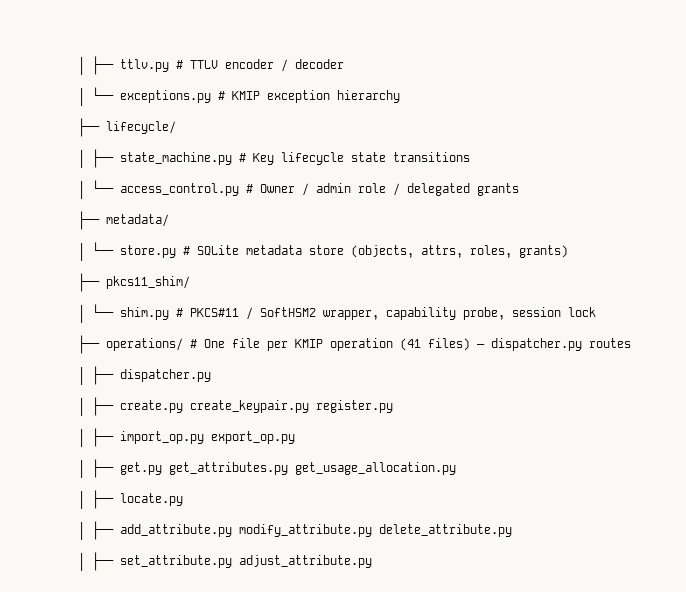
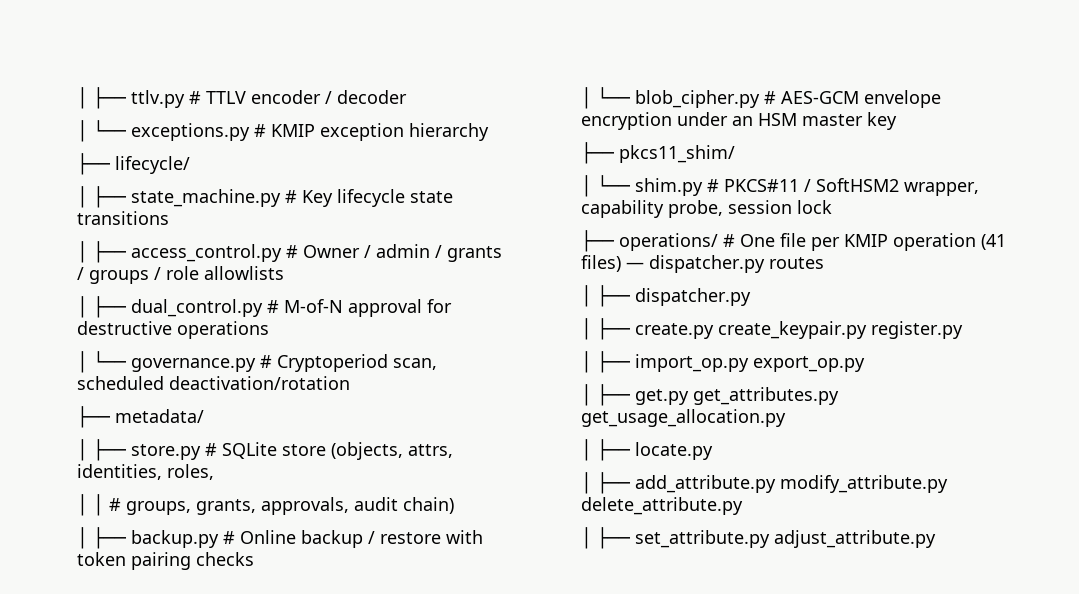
- │ └── access_control.py # Owner / admin role / delegated grants
+ │ ├── access_control.py # Owner / admin / grants / groups / role allowlists
+ │ ├── dual_control.py # M-of-N approval for destructive operations
+ │ └── governance.py # Cryptoperiod scan, scheduled deactivation/rotation
- │ └── store.py # SQLite metadata store (objects, attrs, roles, grants)
+ │ ├── store.py # SQLite store (objects, attrs, identities, roles,
+ │ │ # groups, grants, approvals, audit chain)
+ │ ├── backup.py # Online backup / restore with token pairing checks
+ │ └── blob_cipher.py # AES-GCM envelope encryption under an HSM master key

